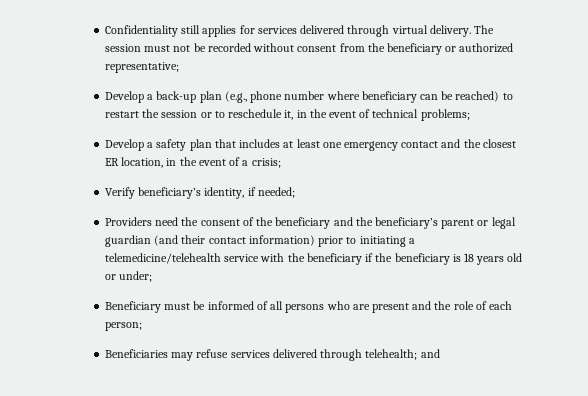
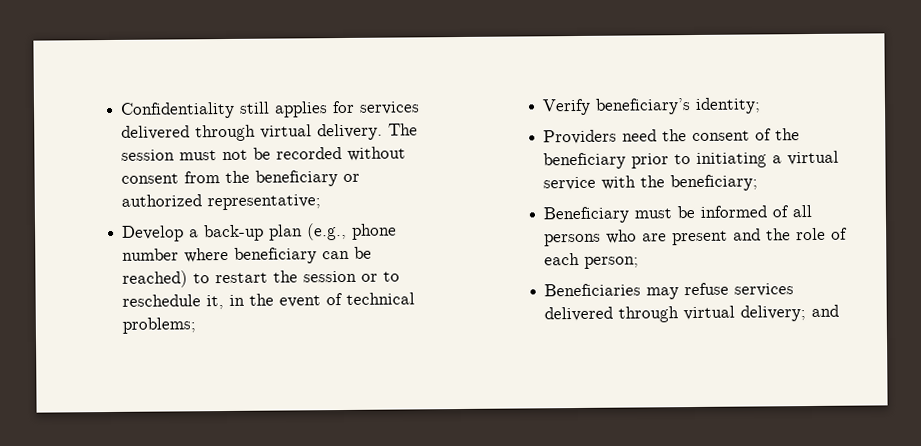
- Develop a safety plan that includes at least one emergency contact and the closest ER location, in the event of a crisis;
- Verify beneficiary’s identity, if needed;
+ Verify beneficiary’s identity;
- Providers need the consent of the beneficiary and the beneficiary’s parent or legal guardian (and their contact information) prior to initiating a telemedicine/telehealth service with the beneficiary if the beneficiary is 18 years old or under;
+ Providers need the consent of the beneficiary prior to initiating a virtual service with the beneficiary;
- Beneficiaries may refuse services delivered through telehealth; and
+ Beneficiaries may refuse services delivered through virtual delivery; and

